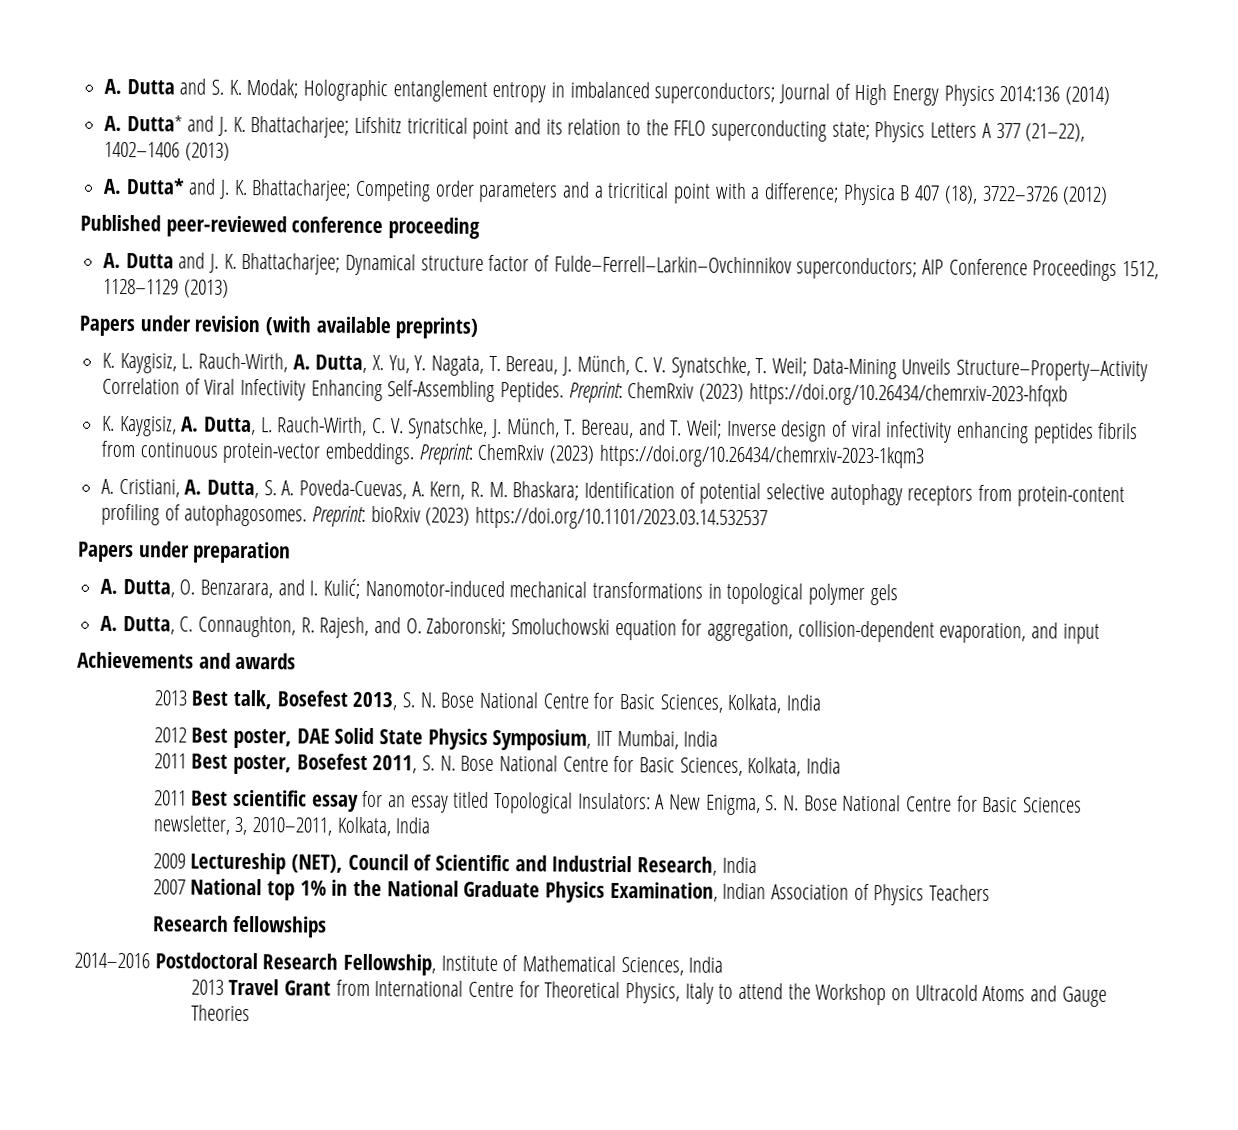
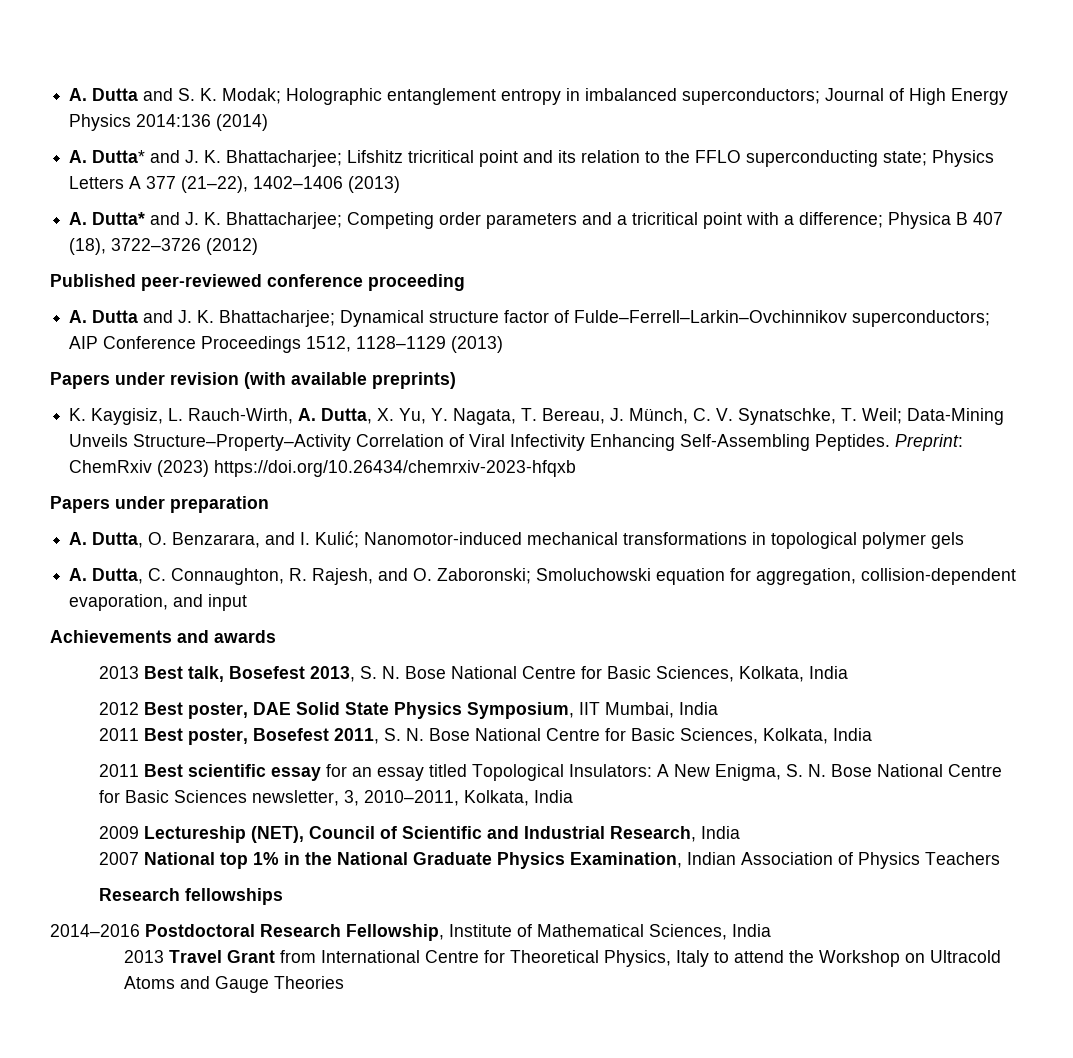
- K. Kaygisiz, A. Dutta, L. Rauch-Wirth, C. V. Synatschke, J. Münch, T. Bereau, and T. Weil; Inverse design of viral infectivity enhancing peptides fibrils from continuous protein-vector embeddings. Preprint: ChemRxiv (2023) https://doi.org/10.26434/chemrxiv-2023-1kqm3
- A. Cristiani, A. Dutta, S. A. Poveda-Cuevas, A. Kern, R. M. Bhaskara; Identification of potential selective autophagy receptors from protein-content profiling of autophagosomes. Preprint: bioRxiv (2023) https://doi.org/10.1101/2023.03.14.532537

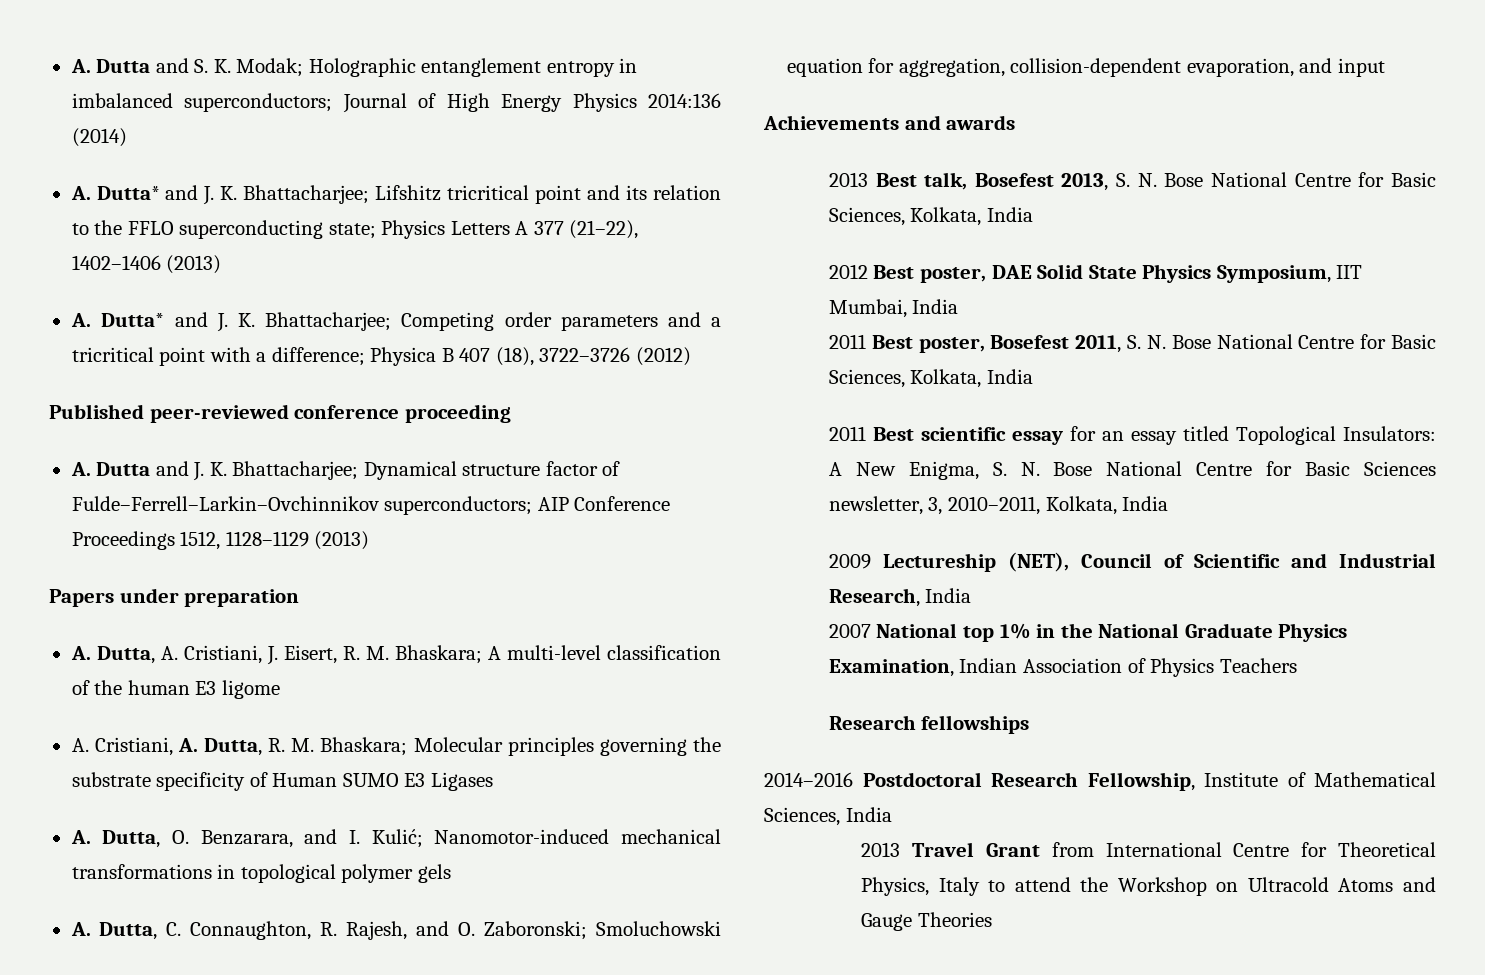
- Papers under revision (with available preprints)
- K. Kaygisiz, L. Rauch-Wirth, A. Dutta, X. Yu, Y. Nagata, T. Bereau, J. Münch, C. V. Synatschke, T. Weil; Data-Mining Unveils Structure–Property–Activity Correlation of Viral Infectivity Enhancing Self-Assembling Peptides. Preprint: ChemRxiv (2023) https://doi.org/10.26434/chemrxiv-2023-hfqxb
  Papers under preparation
+ A. Dutta, A. Cristiani, J. Eisert, R. M. Bhaskara; A multi-level classification of the human E3 ligome
+ A. Cristiani, A. Dutta, R. M. Bhaskara; Molecular principles governing the substrate specificity of Human SUMO E3 Ligases

